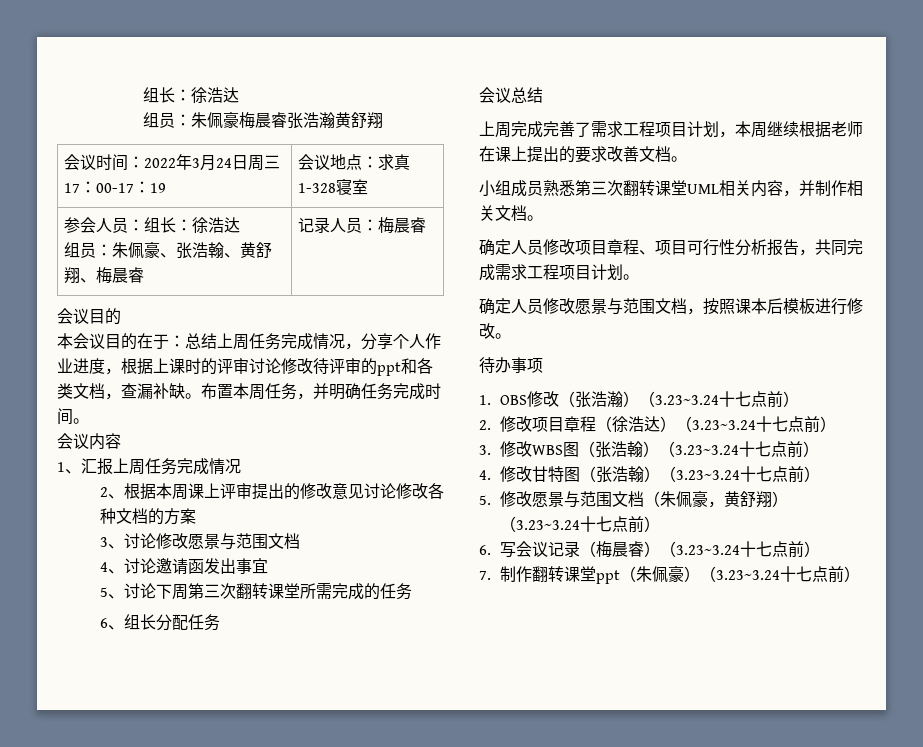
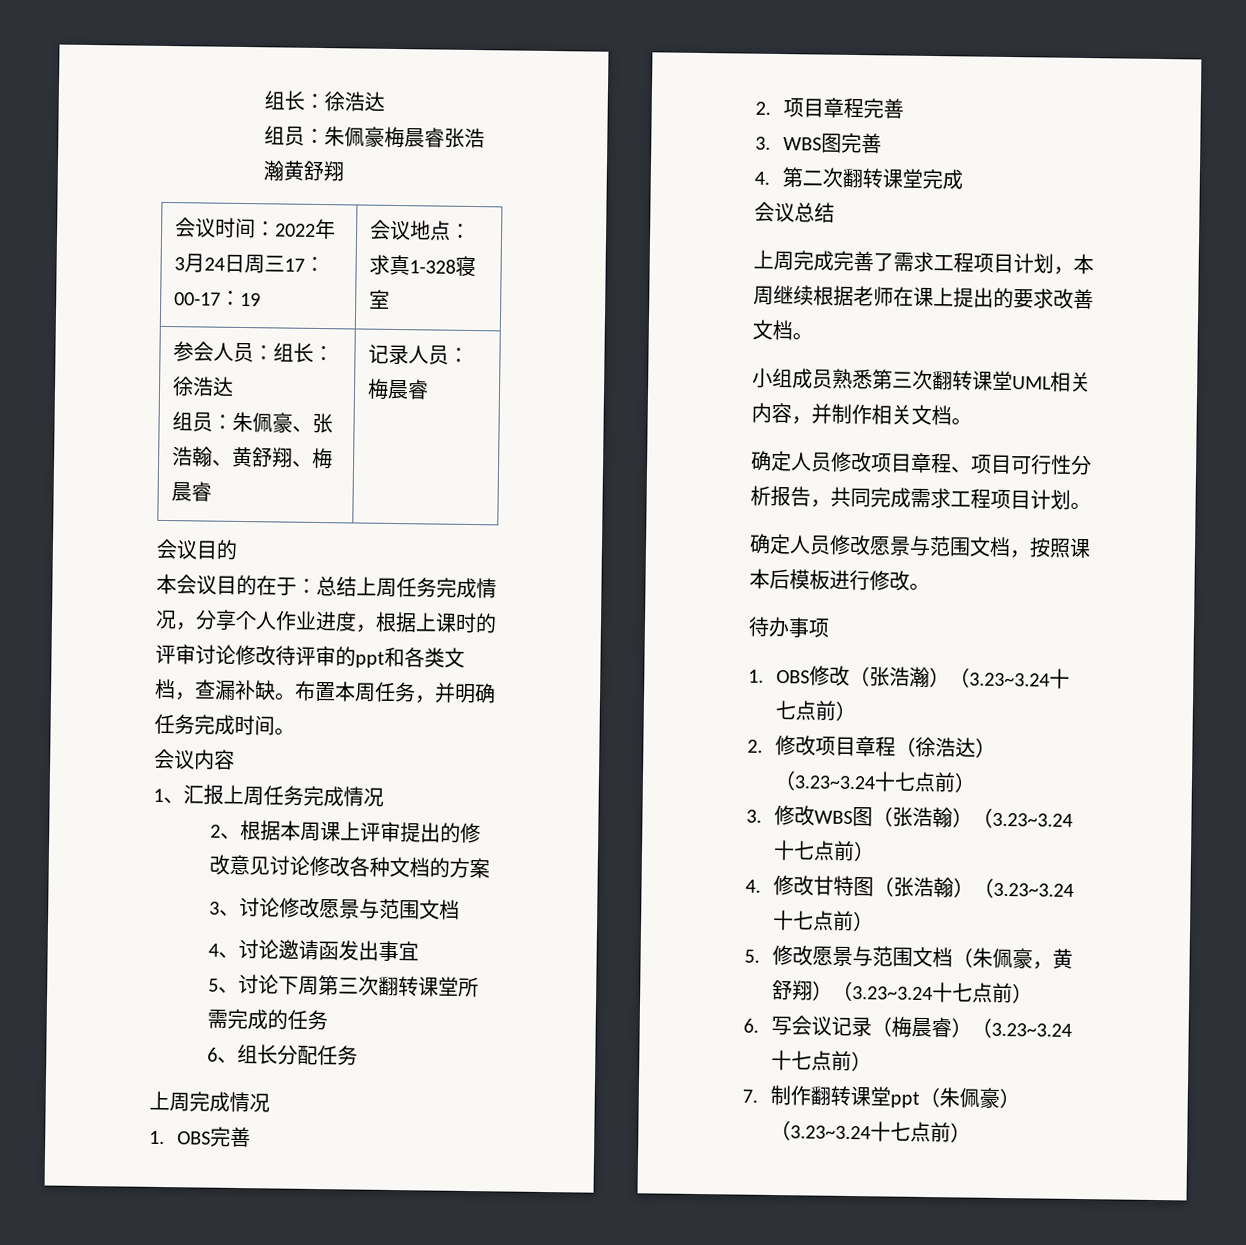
+ 上周完成情况
+ 1. OBS完善
+ 2.项目章程完善
+ 3. WBS图完善
+ 4.第二次翻转课堂完成

